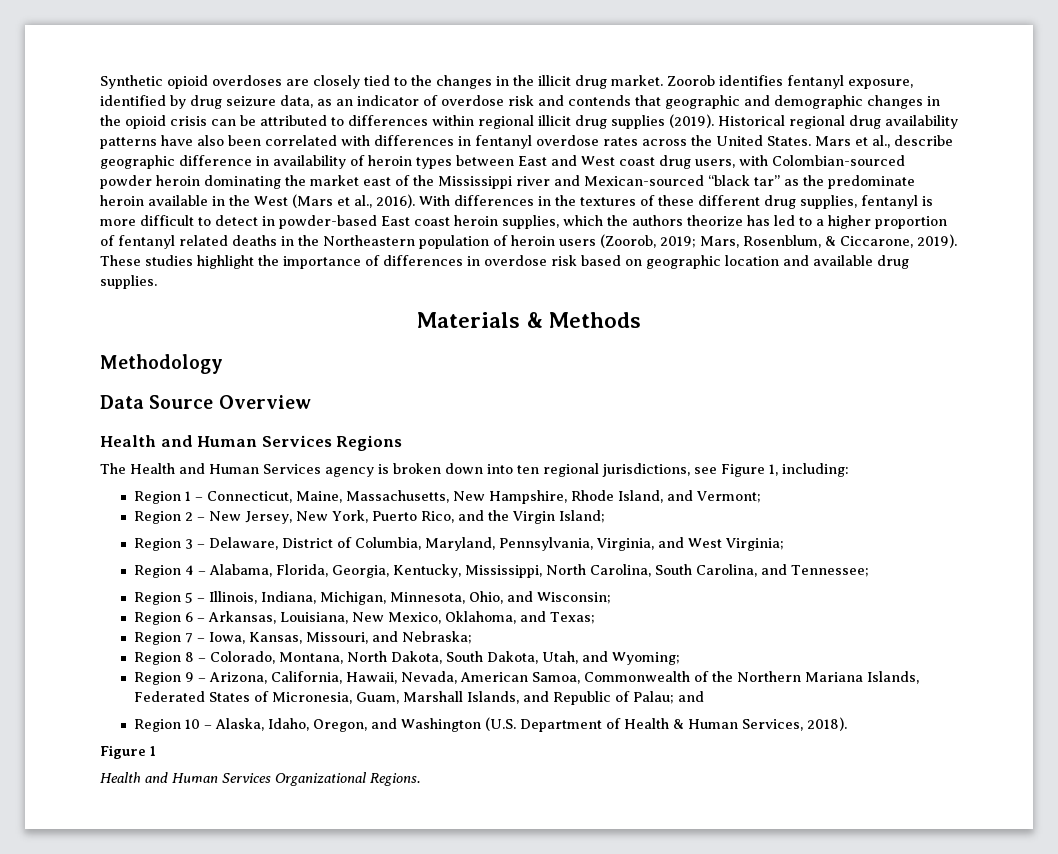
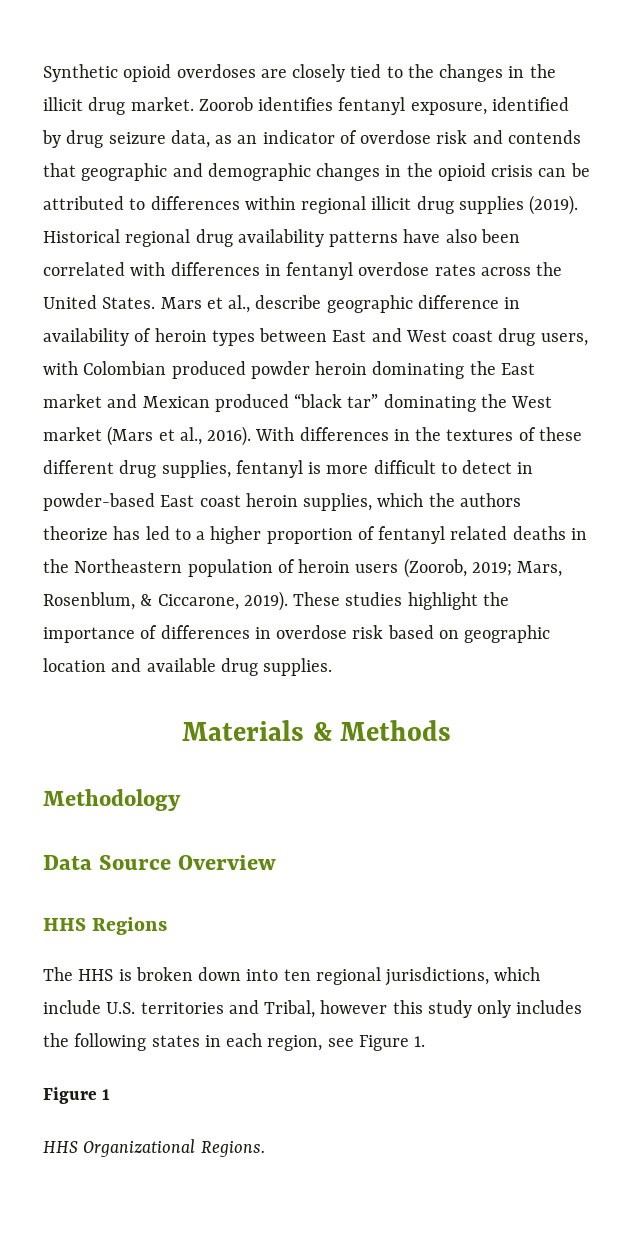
- Mars et al., describe geographic difference in availability of heroin types between East and West coast drug users, with Colombian-sourced powder heroin dominating the market east of the Mississippi river and Mexican-sourced “black tar” as the predominate heroin available in the West (Mars et al., 2016).
+ Mars et al., describe geographic difference in availability of heroin types between East and West coast drug users, with Colombian produced powder heroin dominating the East market and Mexican produced “black tar” dominating the West market (Mars et al., 2016).
- Health and Human Services Regions
- The Health and Human Services agency is broken down into ten regional jurisdictions, see Figure 1, including:
- Region 1 – Connecticut, Maine, Massachusetts, New Hampshire, Rhode Island, and Vermont;
- Region 2 – New Jersey, New York, Puerto Rico, and the Virgin Island;
- Region 3 – Delaware, District of Columbia, Maryland, Pennsylvania, Virginia, and West Virginia;
- Region 4 – Alabama, Florida, Georgia, Kentucky, Mississippi, North Carolina, South Carolina, and Tennessee;
- Region 5 – Illinois, Indiana, Michigan, Minnesota, Ohio, and Wisconsin;
- Region 6 – Arkansas, Louisiana, New Mexico, Oklahoma, and Texas;
- Region 7 – Iowa, Kansas, Missouri, and Nebraska;
- Region 8 – Colorado, Montana, North Dakota, South Dakota, Utah, and Wyoming;
- Region 9 – Arizona, California, Hawaii, Nevada, American Samoa, Commonwealth of the Northern Mariana Islands, Federated States of Micronesia, Guam, Marshall Islands, and Republic of Palau; and
- Region 10 – Alaska, Idaho, Oregon, and Washington (U.S. Department of Health & Human Services, 2018).
+ HHS Regions
+ The HHS is broken down into ten regional jurisdictions, which include U.S. territories and Tribal, however this study only includes the following states in each region, see Figure 1.
  Figure 1
- Health and Human Services Organizational Regions.
+ HHS Organizational Regions.

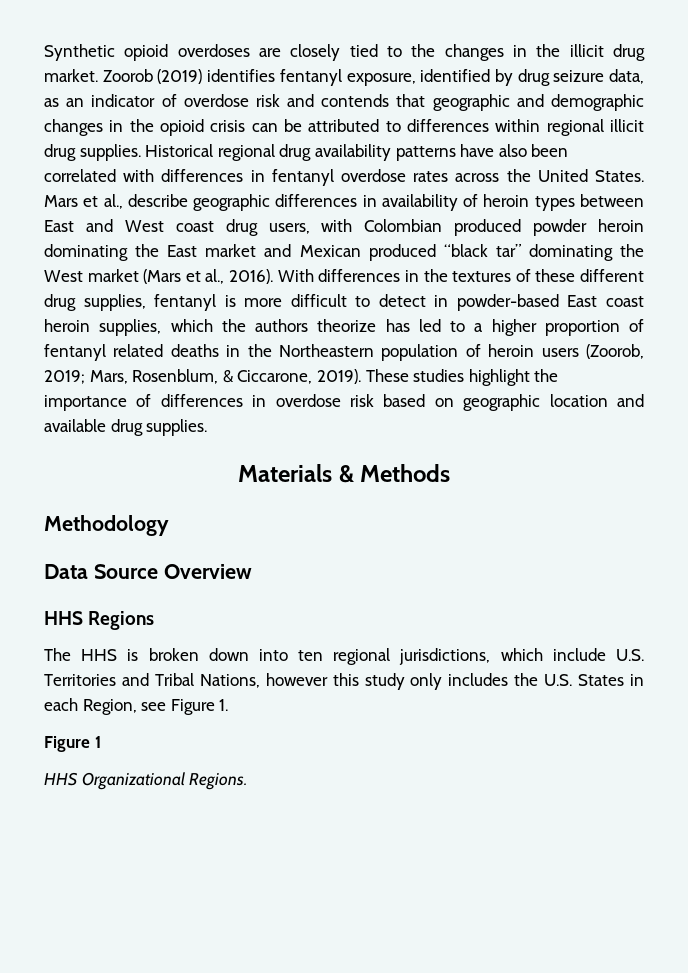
- Zoorob identifies fentanyl exposure, identified by drug seizure data, as an indicator of overdose risk and contends that geographic and demographic changes in the opioid crisis can be attributed to differences within regional illicit drug supplies (2019).
+ Zoorob (2019) identifies fentanyl exposure, identified by drug seizure data, as an indicator of overdose risk and contends that geographic and demographic changes in the opioid crisis can be attributed to differences within regional illicit drug supplies.
- Mars et al., describe geographic difference in availability of heroin types between East and West coast drug users, with Colombian produced powder heroin dominating the East market and Mexican produced “black tar” dominating the West market (Mars et al., 2016).
+ Mars et al., describe geographic differences in availability of heroin types between East and West coast drug users, with Colombian produced powder heroin dominating the East market and Mexican produced “black tar” dominating the West market (Mars et al., 2016).
- The HHS is broken down into ten regional jurisdictions, which include U.S. territories and Tribal, however this study only includes the following states in each region, see Figure 1.
+ The HHS is broken down into ten regional jurisdictions, which include U.S. Territories and Tribal Nations, however this study only includes the U.S. States in each Region, see Figure 1.

